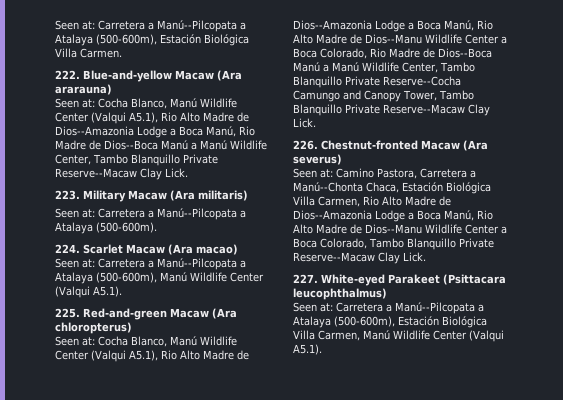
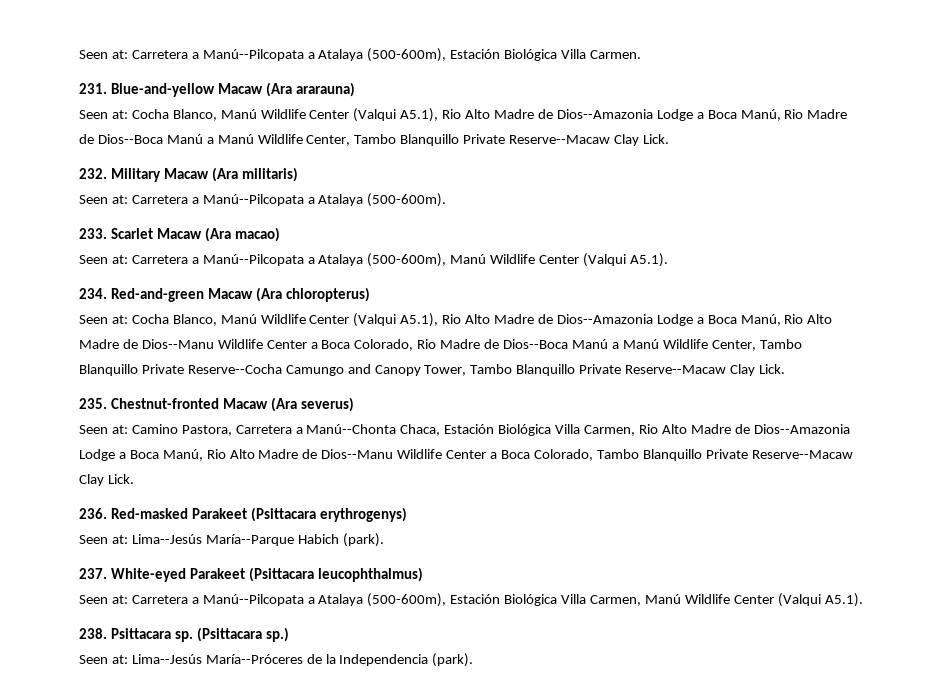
- 222. Blue-and-yellow Macaw (Ara ararauna)
+ 231. Blue-and-yellow Macaw (Ara ararauna)
- 223. Military Macaw (Ara militaris)
+ 232. Military Macaw (Ara militaris)
- 224. Scarlet Macaw (Ara macao)
+ 233. Scarlet Macaw (Ara macao)
- 225. Red-and-green Macaw (Ara chloropterus)
+ 234. Red-and-green Macaw (Ara chloropterus)
- 226. Chestnut-fronted Macaw (Ara severus)
+ 235. Chestnut-fronted Macaw (Ara severus)
- 227. White-eyed Parakeet (Psittacara leucophthalmus)
+ 236. Red-masked Parakeet (Psittacara erythrogenys)
+ Seen at: Lima--Jesús María--Parque Habich (park).
+ 237. White-eyed Parakeet (Psittacara leucophthalmus)
+ 238. Psittacara sp. (Psittacara sp.)
+ Seen at: Lima--Jesús María--Próceres de la Independencia (park).

